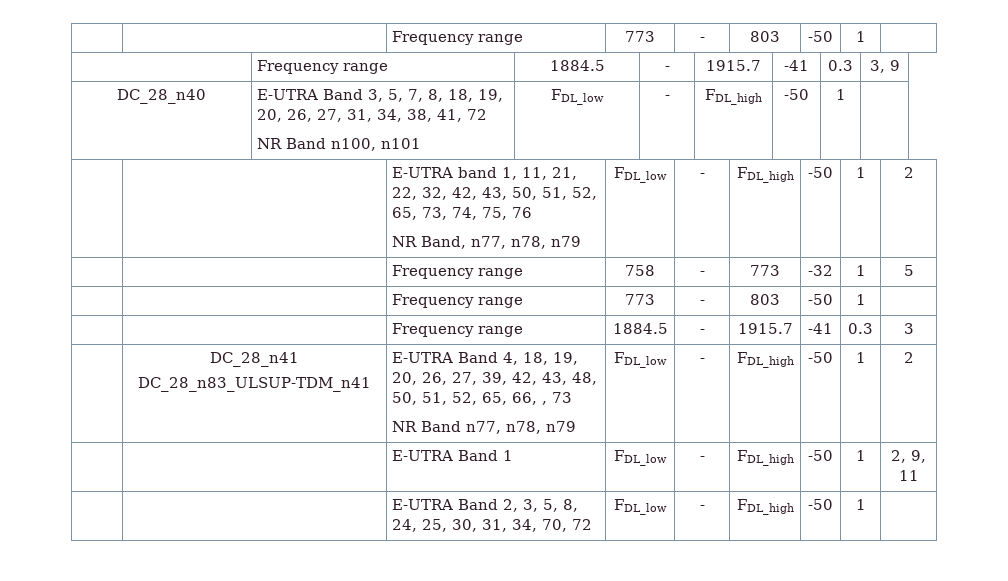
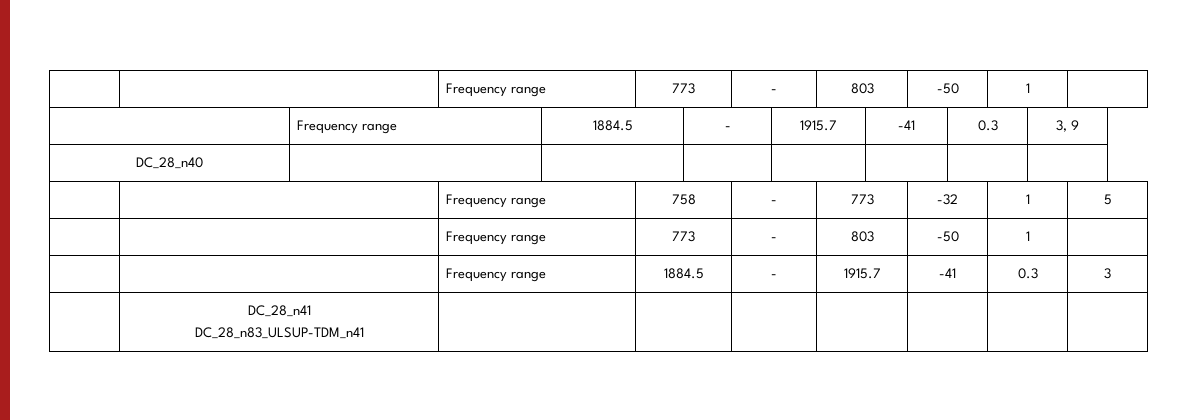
- DC_28_n40 | E-UTRA Band 3, 5, 7, 8, 18, 19, 20, 26, 27, 31, 34, 38, 41, 72
- NR Band n100, n101 | FDL_low | - | FDL_high | -50 | 1 |
- | | E-UTRA band 1, 11, 21, 22, 32, 42, 43, 50, 51, 52, 65, 73, 74, 75, 76
- NR Band, n77, n78, n79 | FDL_low | - | FDL_high | -50 | 1 | 2
+ DC_28_n40 | | | | | | |
  | DC_28_n41
- DC_28_n83_ULSUP-TDM_n41 | E-UTRA Band 4, 18, 19, 20, 26, 27, 39, 42, 43, 48, 50, 51, 52, 65, 66, , 73
- NR Band n77, n78, n79 | FDL_low | - | FDL_high | -50 | 1 | 2
- | | E-UTRA Band 1 | FDL_low | - | FDL_high | -50 | 1 | 2, 9, 11
- | | E-UTRA Band 2, 3, 5, 8, 24, 25, 30, 31, 34, 70, 72 | FDL_low | - | FDL_high | -50 | 1 |
+ DC_28_n83_ULSUP-TDM_n41 | | | | | | |

